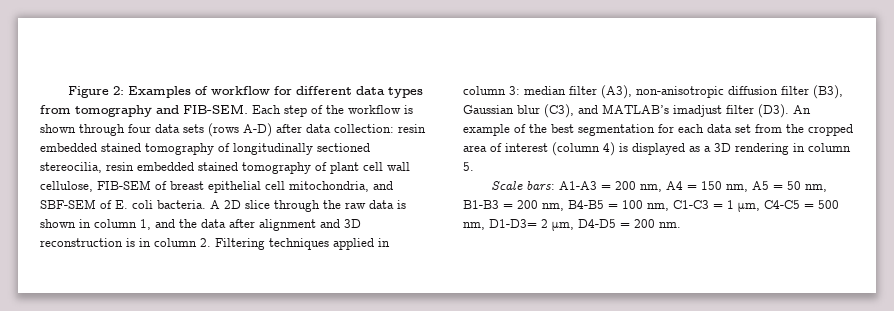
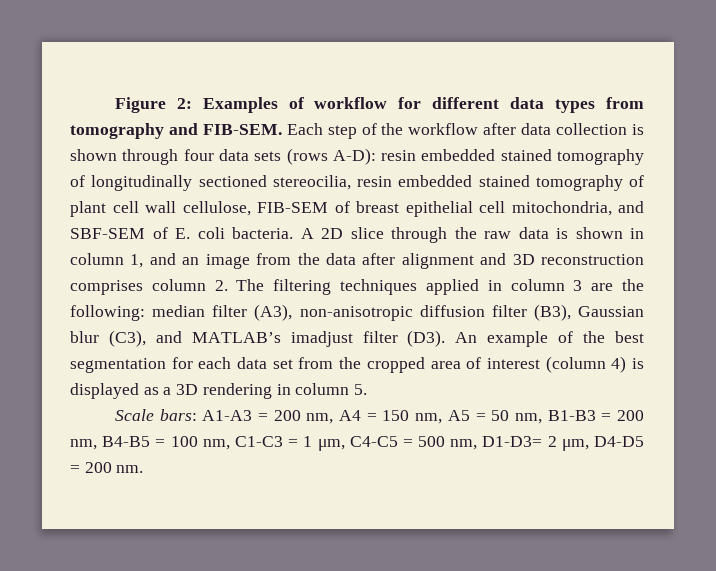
- Each step of the workflow is shown through four data sets (rows A-D) after data collection: resin embedded stained tomography of longitudinally sectioned stereocilia, resin embedded stained tomography of plant cell wall cellulose, FIB-SEM of breast epithelial cell mitochondria, and SBF-SEM of E. coli bacteria.
+ Each step of the workflow after data collection is shown through four data sets (rows A-D): resin embedded stained tomography of longitudinally sectioned stereocilia, resin embedded stained tomography of plant cell wall cellulose, FIB-SEM of breast epithelial cell mitochondria, and SBF-SEM of E. coli bacteria.
- A 2D slice through the raw data is shown in column 1, and the data after alignment and 3D reconstruction is in column 2. Filtering techniques applied in column 3:
+ A 2D slice through the raw data is shown in column 1, and an image from the data after alignment and 3D reconstruction comprises column 2. The filtering techniques applied in column 3 are the following:

